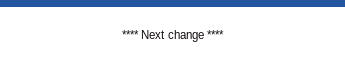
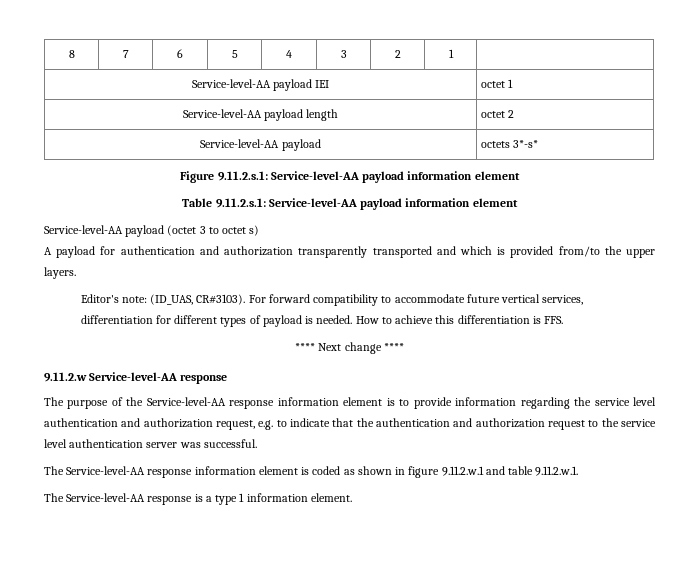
+ 8 | 7 | 6 | 5 | 4 | 3 | 2 | 1 |
+ Service-level-AA payload IEI | octet 1
+ Service-level-AA payload length | octet 2
+ Service-level-AA payload | octets 3*-s*
+ Figure 9.11.2.s.1: Service-level-AA payload information element
+ Table 9.11.2.s.1: Service-level-AA payload information element
+ Service-level-AA payload (octet 3 to octet s)
+ A payload for authentication and authorization transparently transported and which is provided from/to the upper layers.
+ Editor's note: (ID_UAS, CR#3103). For forward compatibility to accommodate future vertical services, differentiation for different types of payload is needed. How to achieve this differentiation is FFS.
  **** Next change ****
+ 9.11.2.w Service-level-AA response
+ The purpose of the Service-level-AA response information element is to provide information regarding the service level authentication and authorization request, e.g. to indicate that the authentication and authorization request to the service level authentication server was successful.
+ The Service-level-AA response information element is coded as shown in figure 9.11.2.w.1 and table 9.11.2.w.1.
+ The Service-level-AA response is a type 1 information element.

